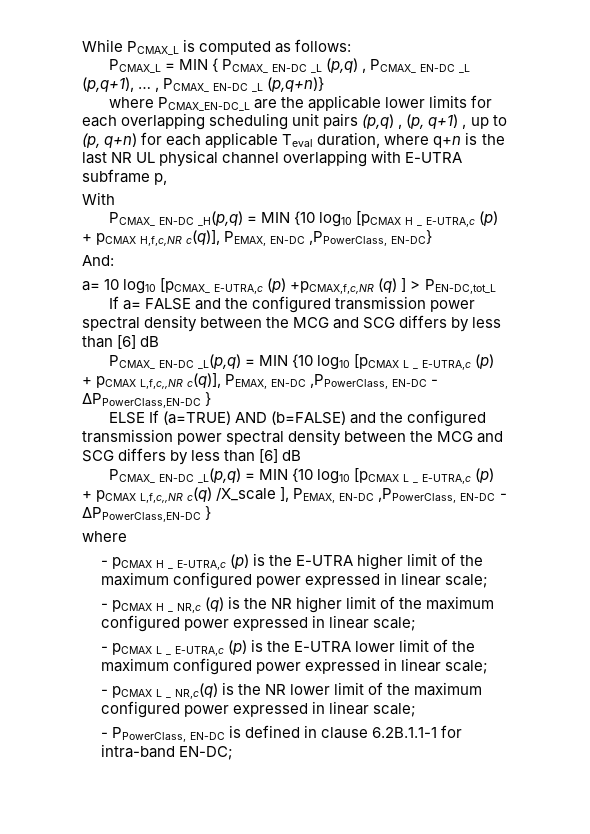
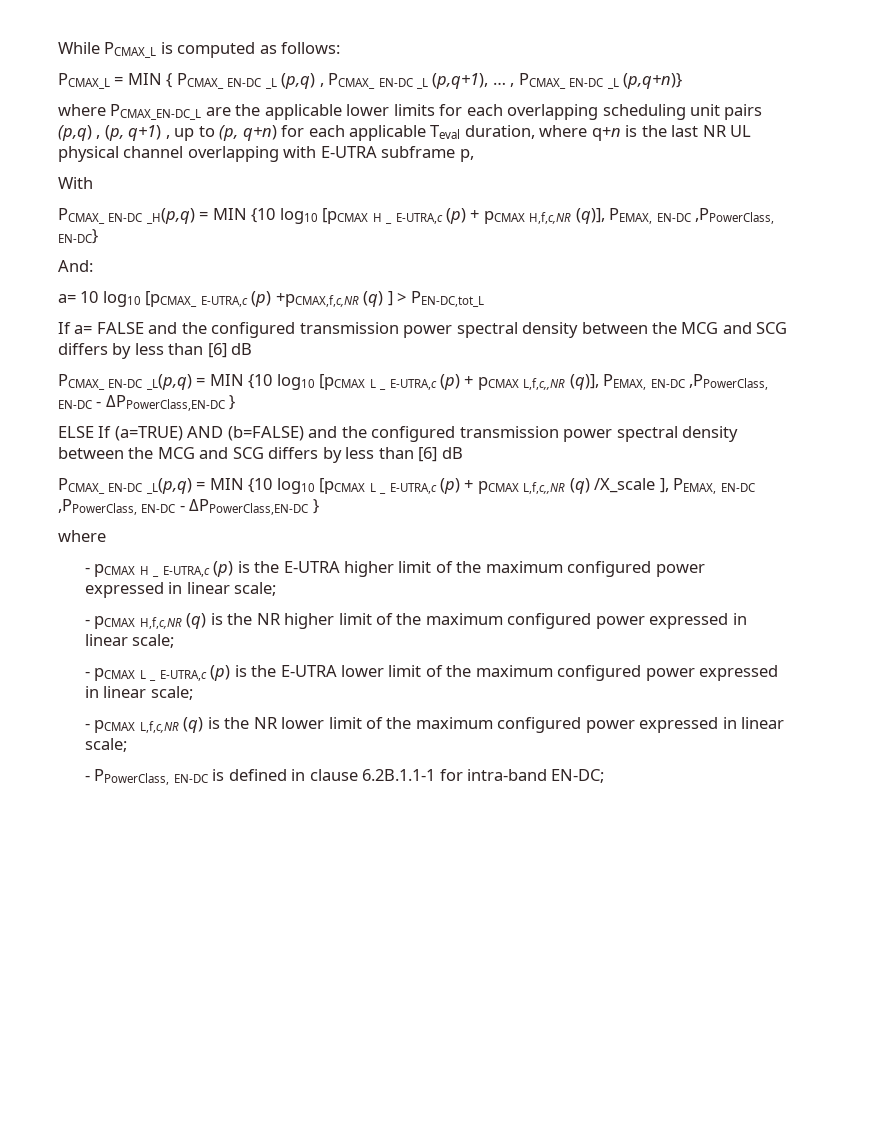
- PCMAX_ EN-DC _H(p,q) = MIN {10 log10 [pCMAX H _ E-UTRA,c (p) + pCMAX H,f,c,NR c(q)], PEMAX, EN-DC ,PPowerClass, EN-DC}
+ PCMAX_ EN-DC _H(p,q) = MIN {10 log10 [pCMAX H _ E-UTRA,c (p) + pCMAX H,f,c,NR (q)], PEMAX, EN-DC ,PPowerClass, EN-DC}
- PCMAX_ EN-DC _L(p,q) = MIN {10 log10 [pCMAX L _ E-UTRA,c (p) + pCMAX L,f,c,,NR c(q)], PEMAX, EN-DC ,PPowerClass, EN-DC - ΔPPowerClass,EN-DC }
+ PCMAX_ EN-DC _L(p,q) = MIN {10 log10 [pCMAX L _ E-UTRA,c (p) + pCMAX L,f,c,,NR (q)], PEMAX, EN-DC ,PPowerClass, EN-DC - ΔPPowerClass,EN-DC }
- PCMAX_ EN-DC _L(p,q) = MIN {10 log10 [pCMAX L _ E-UTRA,c (p) + pCMAX L,f,c,,NR c(q) /X_scale ], PEMAX, EN-DC ,PPowerClass, EN-DC - ΔPPowerClass,EN-DC }
+ PCMAX_ EN-DC _L(p,q) = MIN {10 log10 [pCMAX L _ E-UTRA,c (p) + pCMAX L,f,c,,NR (q) /X_scale ], PEMAX, EN-DC ,PPowerClass, EN-DC - ΔPPowerClass,EN-DC }
- - pCMAX H _ NR,c (q) is the NR higher limit of the maximum configured power expressed in linear scale;
+ - pCMAX H,f,c,NR (q) is the NR higher limit of the maximum configured power expressed in linear scale;
- - pCMAX L _ NR,c(q) is the NR lower limit of the maximum configured power expressed in linear scale;
+ - pCMAX L,f,c,NR (q) is the NR lower limit of the maximum configured power expressed in linear scale;

